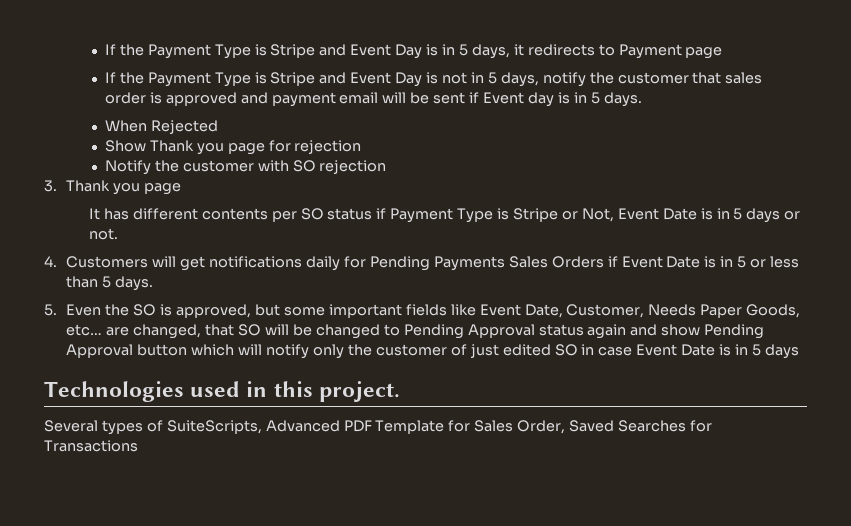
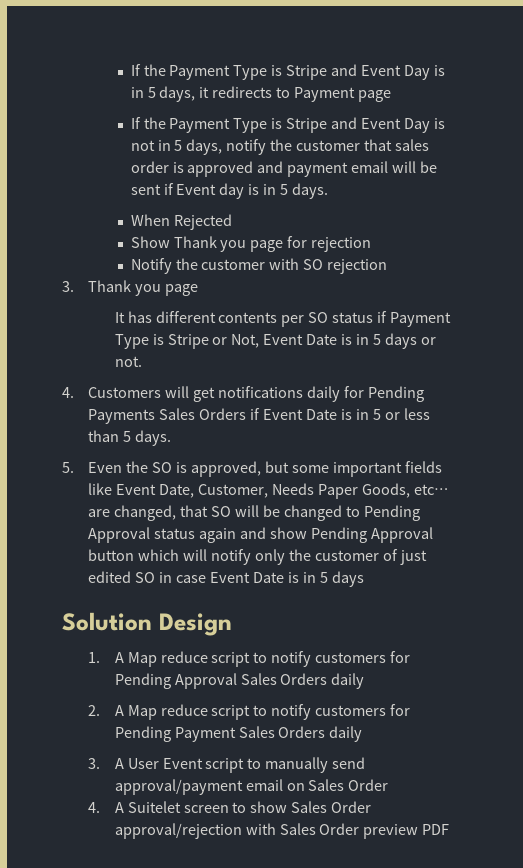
- Technologies used in this project.
- Several types of SuiteScripts, Advanced PDF Template for Sales Order, Saved Searches for Transactions
+ Solution Design
+ 1. A Map reduce script to notify customers for Pending Approval Sales Orders daily
+ 2. A Map reduce script to notify customers for Pending Payment Sales Orders daily
+ 3. A User Event script to manually send approval/payment email on Sales Order
+ 4. A Suitelet screen to show Sales Order approval/rejection with Sales Order preview PDF

